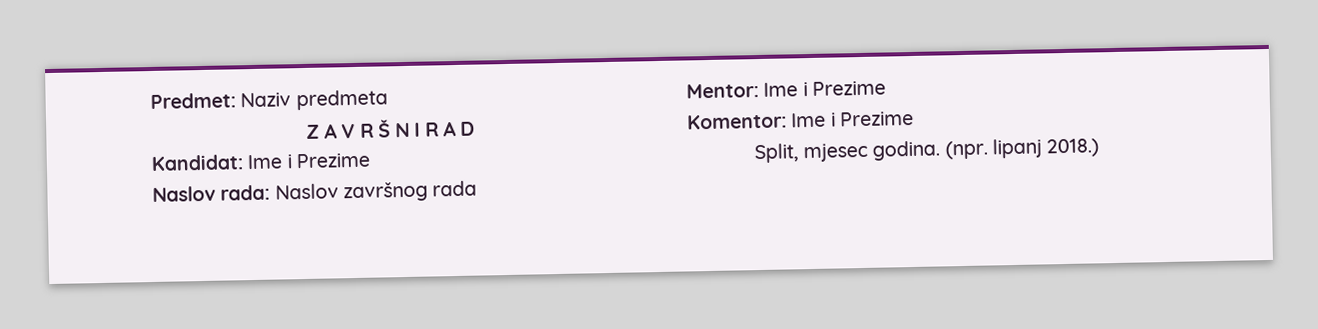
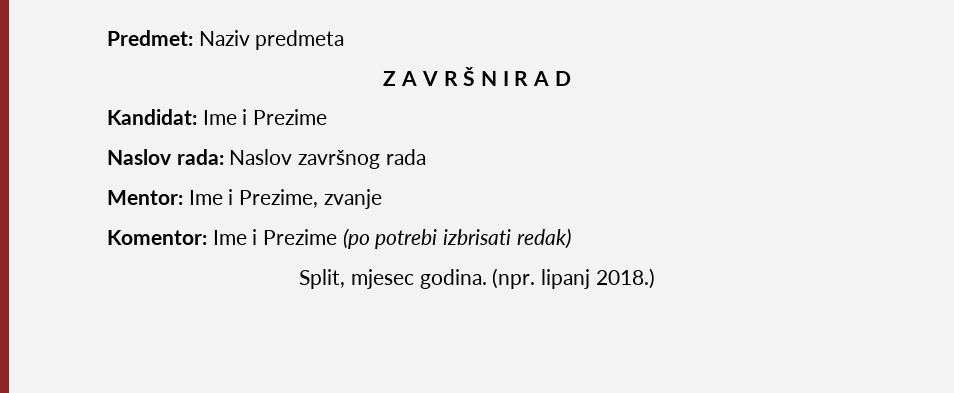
- Mentor: Ime i Prezime
+ Mentor: Ime i Prezime, zvanje
- Komentor: Ime i Prezime
+ Komentor: Ime i Prezime (po potrebi izbrisati redak)

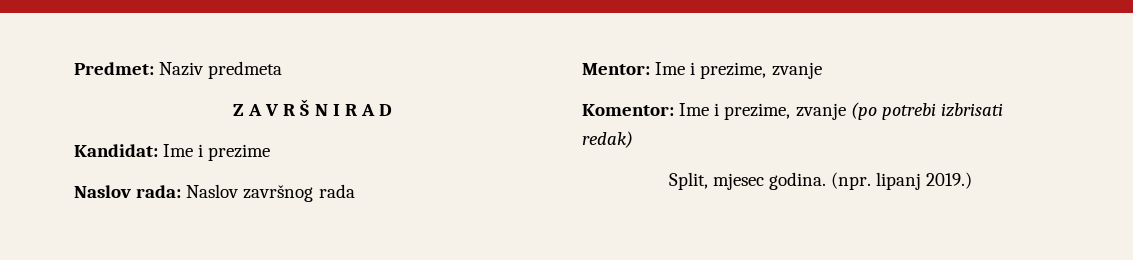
- Kandidat: Ime i Prezime
+ Kandidat: Ime i prezime
- Mentor: Ime i Prezime, zvanje
+ Mentor: Ime i prezime, zvanje
- Komentor: Ime i Prezime (po potrebi izbrisati redak)
+ Komentor: Ime i prezime, zvanje (po potrebi izbrisati redak)
- (npr. lipanj 2018.)
+ (npr. lipanj 2019.)

